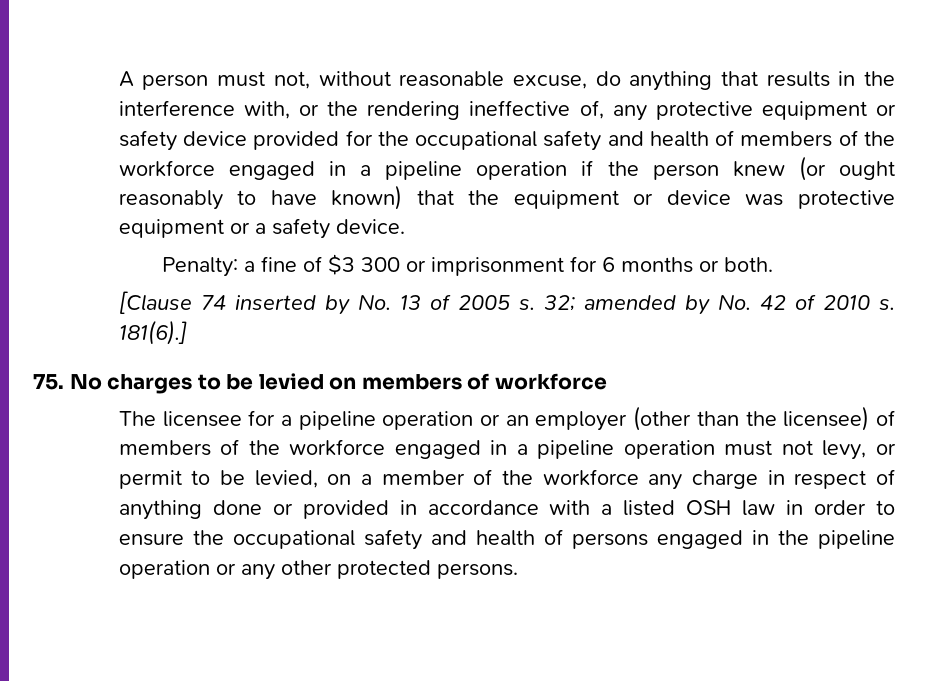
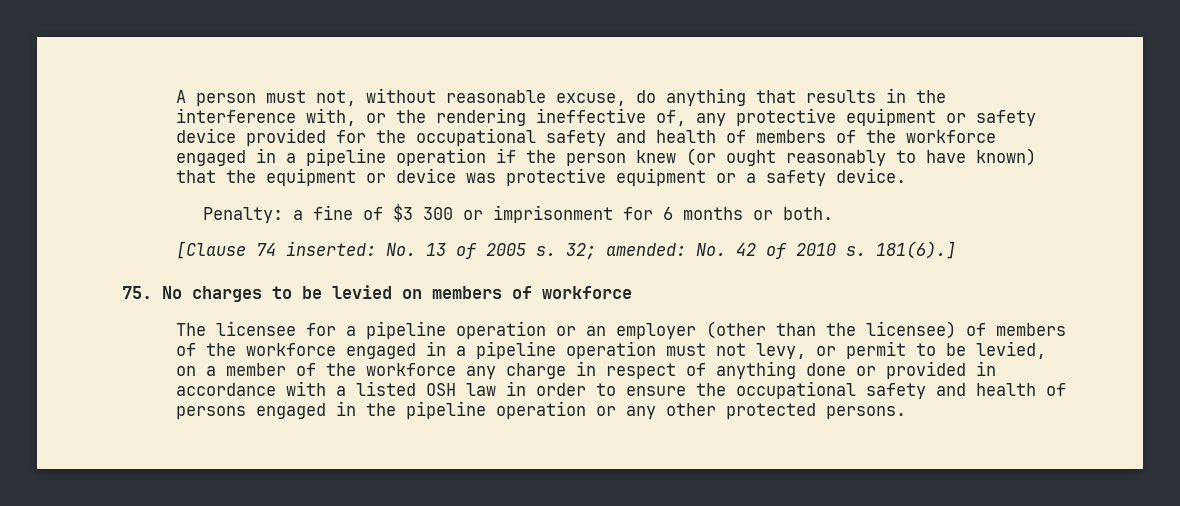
- [Clause 74 inserted by No. 13 of 2005 s.
+ [Clause 74 inserted: No. 13 of 2005 s.
- 32; amended by No. 42 of 2010 s.
+ 32; amended: No. 42 of 2010 s.

